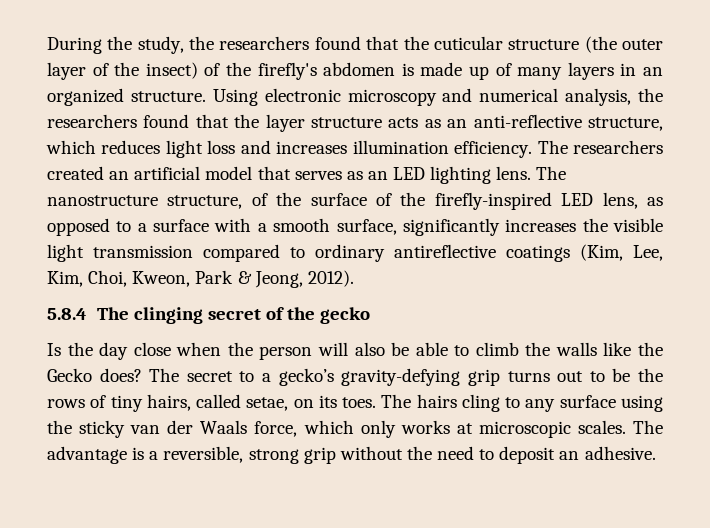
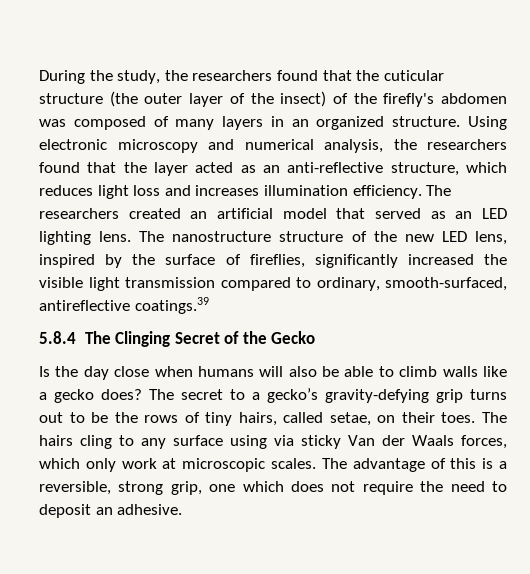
- During the study, the researchers found that the cuticular structure (the outer layer of the insect) of the firefly's abdomen is made up of many layers in an organized structure.
+ During the study, the researchers found that the cuticular structure (the outer layer of the insect) of the firefly's abdomen was composed of many layers in an organized structure.
- Using electronic microscopy and numerical analysis, the researchers found that the layer structure acts as an anti-reflective structure, which reduces light loss and increases illumination efficiency.
+ Using electronic microscopy and numerical analysis, the researchers found that the layer acted as an anti-reflective structure, which reduces light loss and increases illumination efficiency.
- The researchers created an artificial model that serves as an LED lighting lens.
+ The researchers created an artificial model that served as an LED lighting lens.
- The nanostructure structure, of the surface of the firefly-inspired LED lens, as opposed to a surface with a smooth surface, significantly increases the visible light transmission compared to ordinary antireflective coatings (Kim, Lee, Kim, Choi, Kweon, Park & Jeong, 2012).
+ The nanostructure structure of the new LED lens, inspired by the surface of fireflies, significantly increased the visible light transmission compared to ordinary, smooth-surfaced, antireflective coatings.39
- 5.8.4 The clinging secret of the gecko
+ 5.8.4 The Clinging Secret of the Gecko
- Is the day close when the person will also be able to climb the walls like the Gecko does?
+ Is the day close when humans will also be able to climb walls like a gecko does?
- The secret to a gecko’s gravity-defying grip turns out to be the rows of tiny hairs, called setae, on its toes.
+ The secret to a gecko’s gravity-defying grip turns out to be the rows of tiny hairs, called setae, on their toes.
- The hairs cling to any surface using the sticky van der Waals force, which only works at microscopic scales.
+ The hairs cling to any surface using via sticky Van der Waals forces, which only work at microscopic scales.
- The advantage is a reversible, strong grip without the need to deposit an adhesive.
+ The advantage of this is a reversible, strong grip, one which does not require the need to deposit an adhesive.

